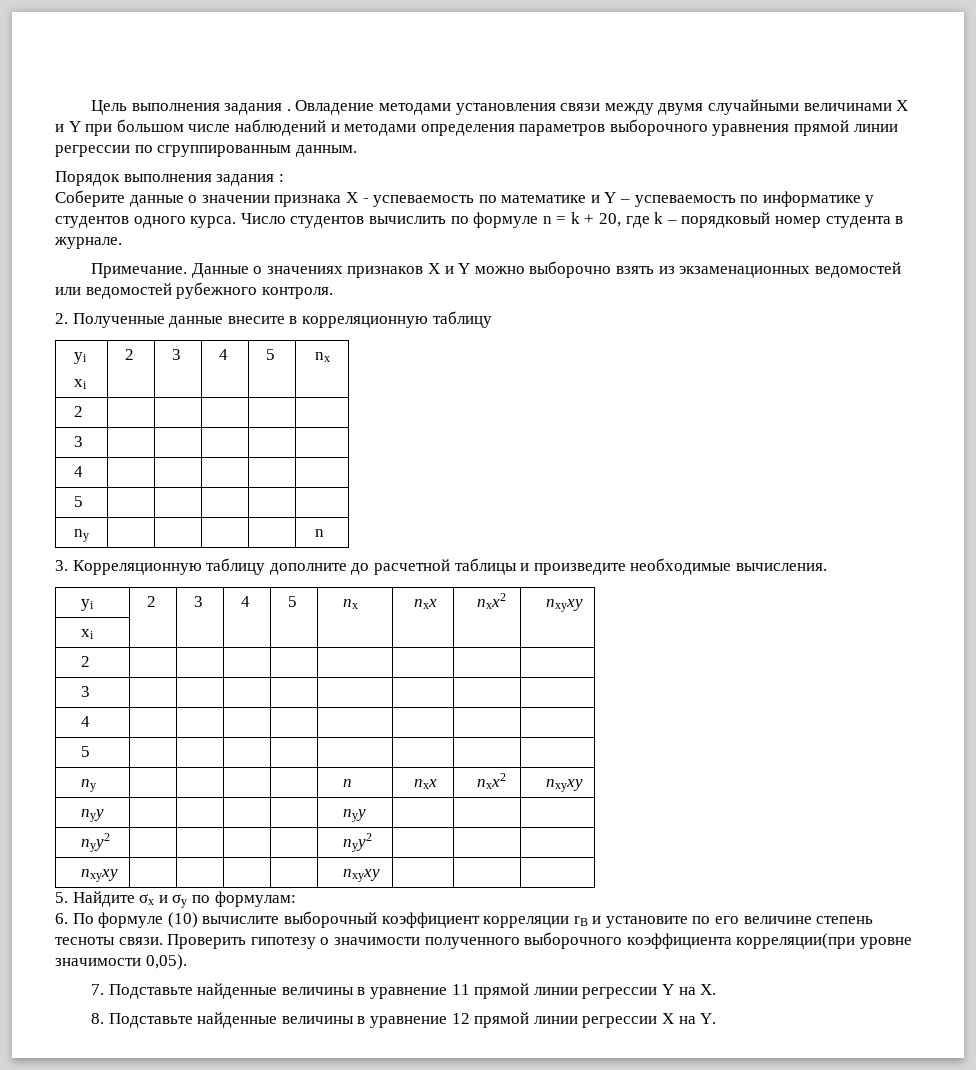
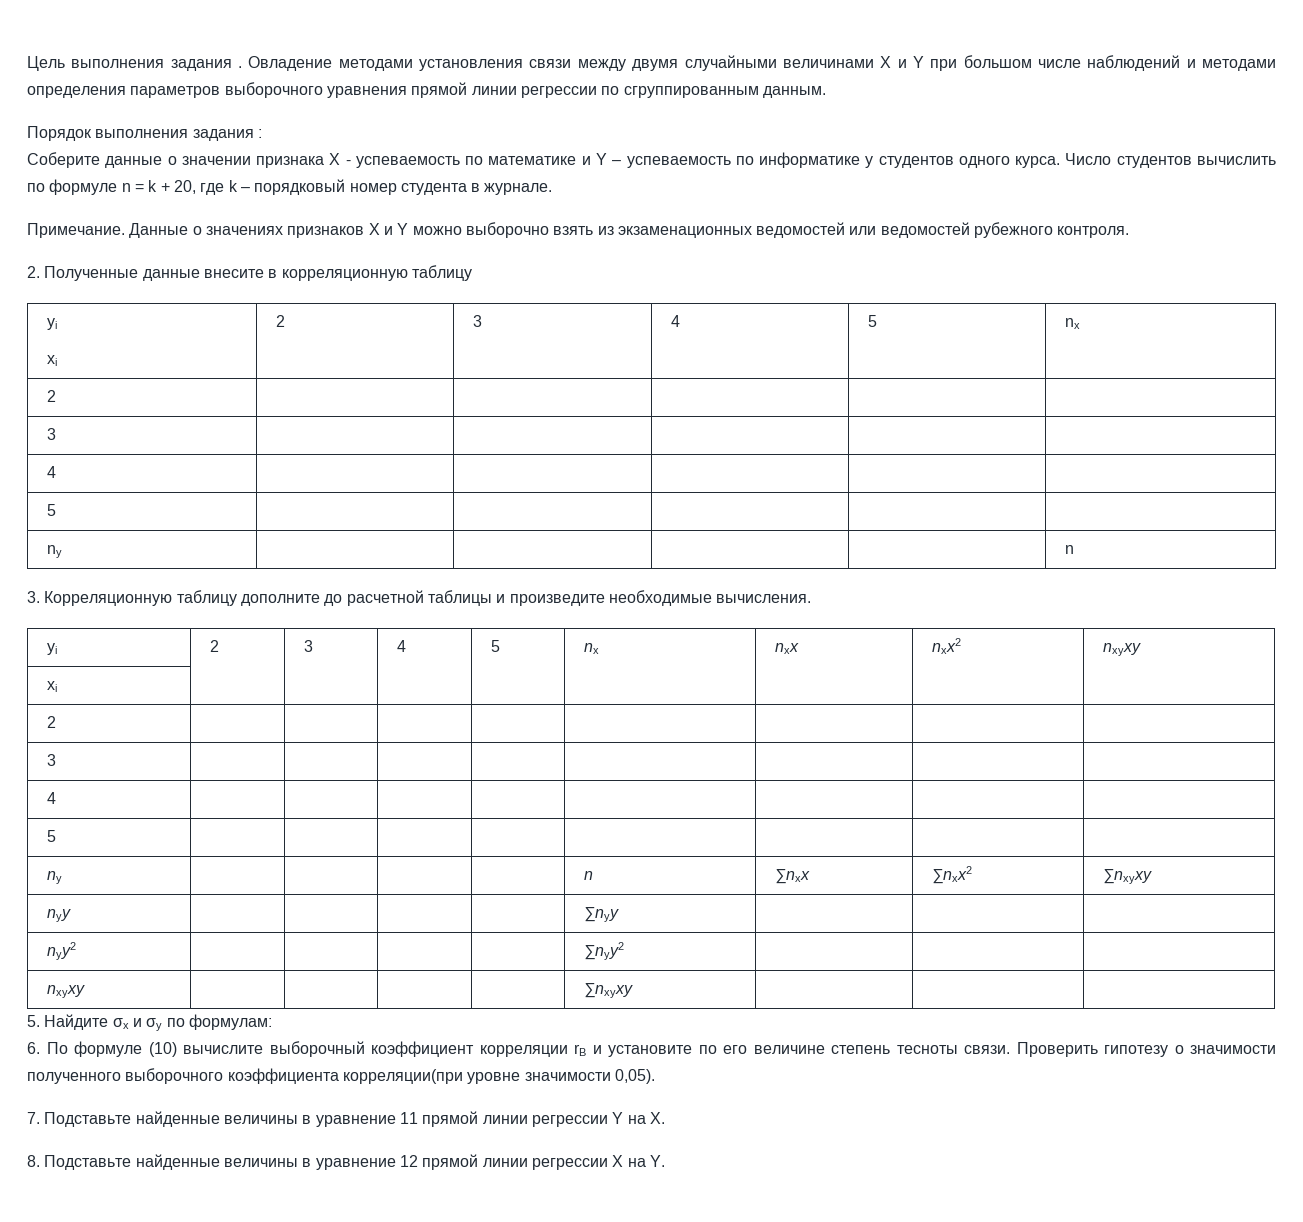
- ny | | | | | n | nxx | nxx2 | nxyxy
+ ny | | | | | n | ∑nxx | ∑nxx2 | ∑nxyxy
- nyy | | | | | nyy | | |
+ nyy | | | | | ∑nyy | | |
- nyy2 | | | | | nyy2 | | |
+ nyy2 | | | | | ∑nyy2 | | |
- nxyxy | | | | | nxyxy | | |
+ nxyxy | | | | | ∑nxyxy | | |

